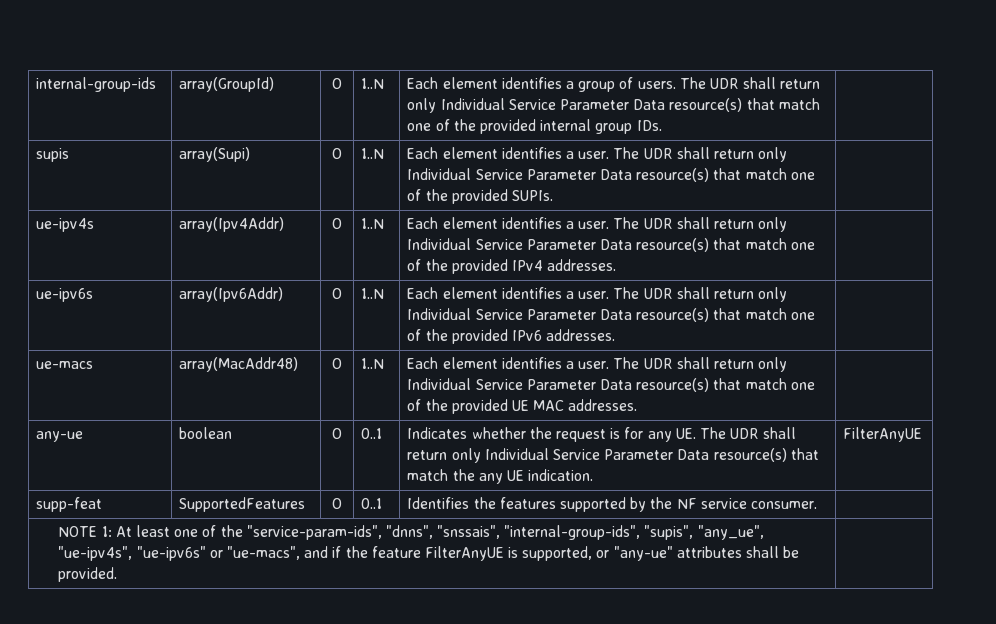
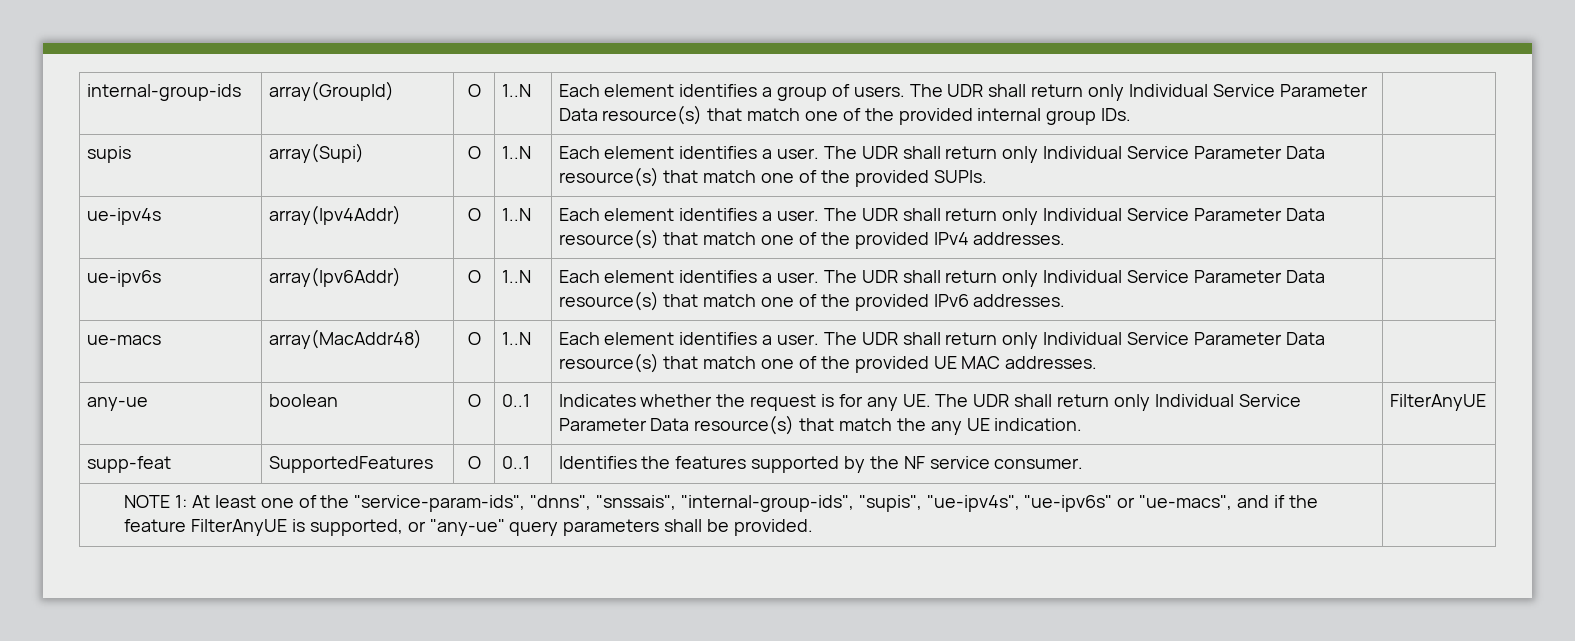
- NOTE 1: At least one of the "service-param-ids", "dnns", "snssais", "internal-group-ids", "supis", "any_ue", "ue-ipv4s", "ue-ipv6s" or "ue-macs", and if the feature FilterAnyUE is supported, or "any-ue" attributes shall be provided. |
+ NOTE 1: At least one of the "service-param-ids", "dnns", "snssais", "internal-group-ids", "supis", "ue-ipv4s", "ue-ipv6s" or "ue-macs", and if the feature FilterAnyUE is supported, or "any-ue" query parameters shall be provided. |

